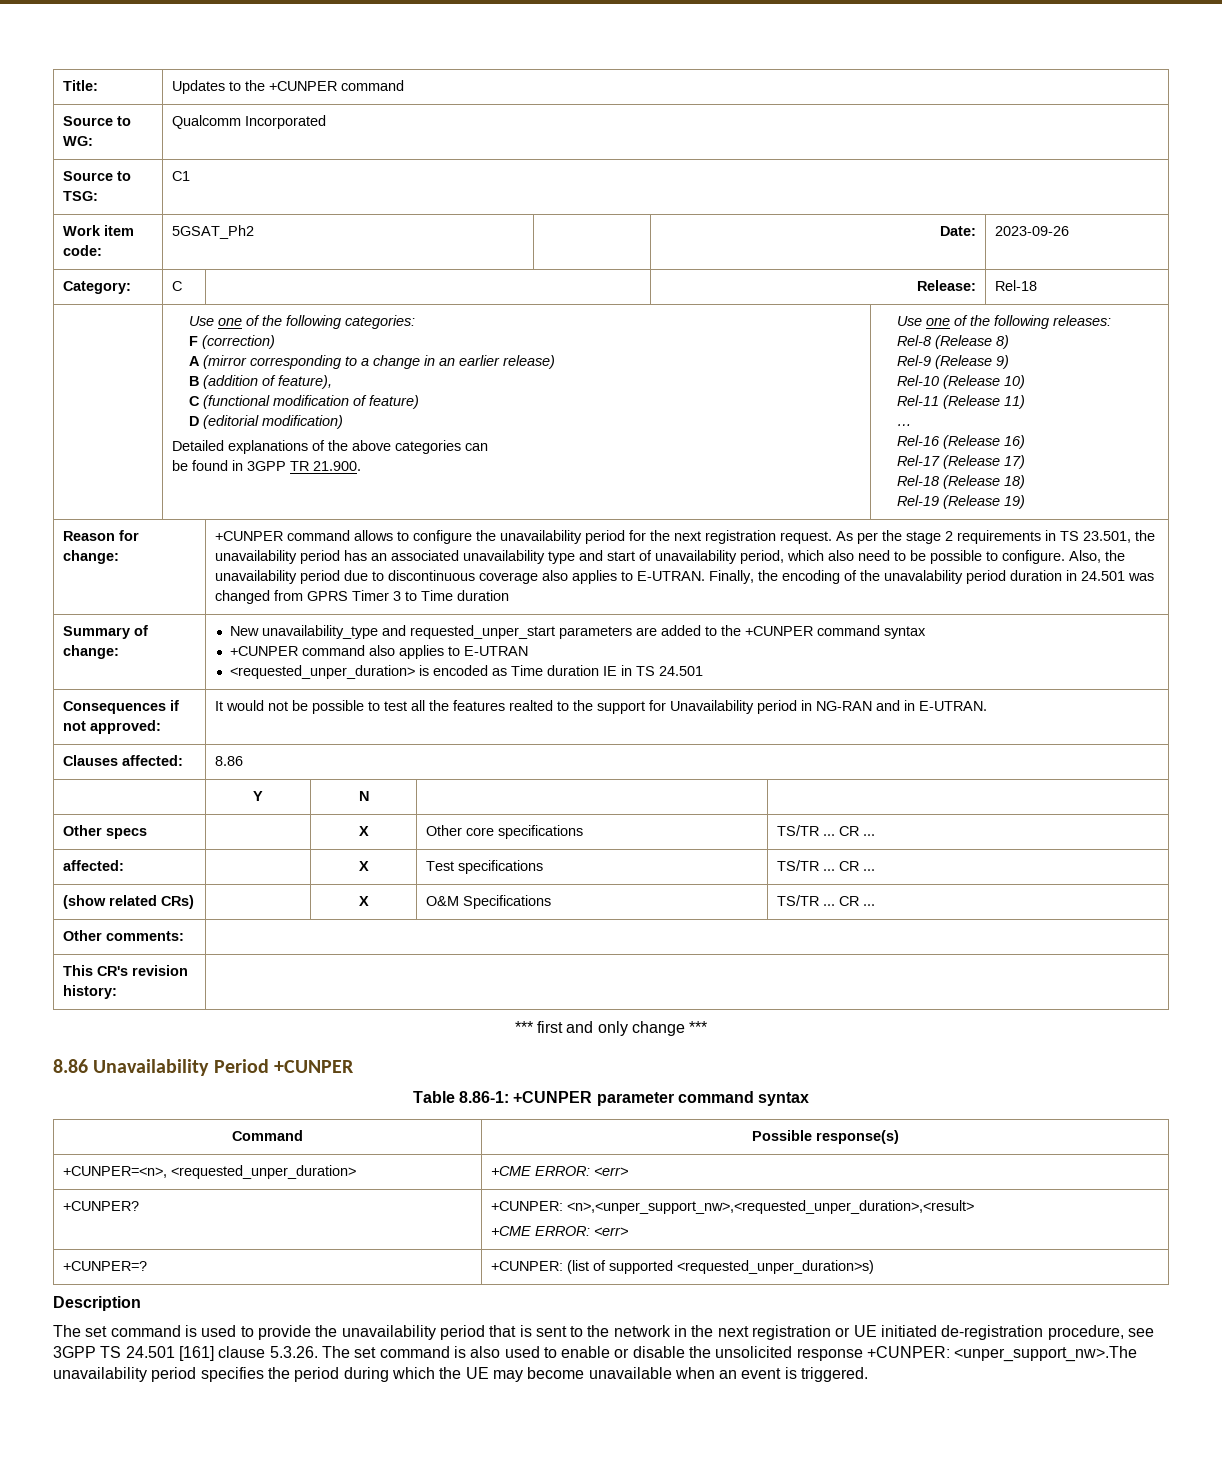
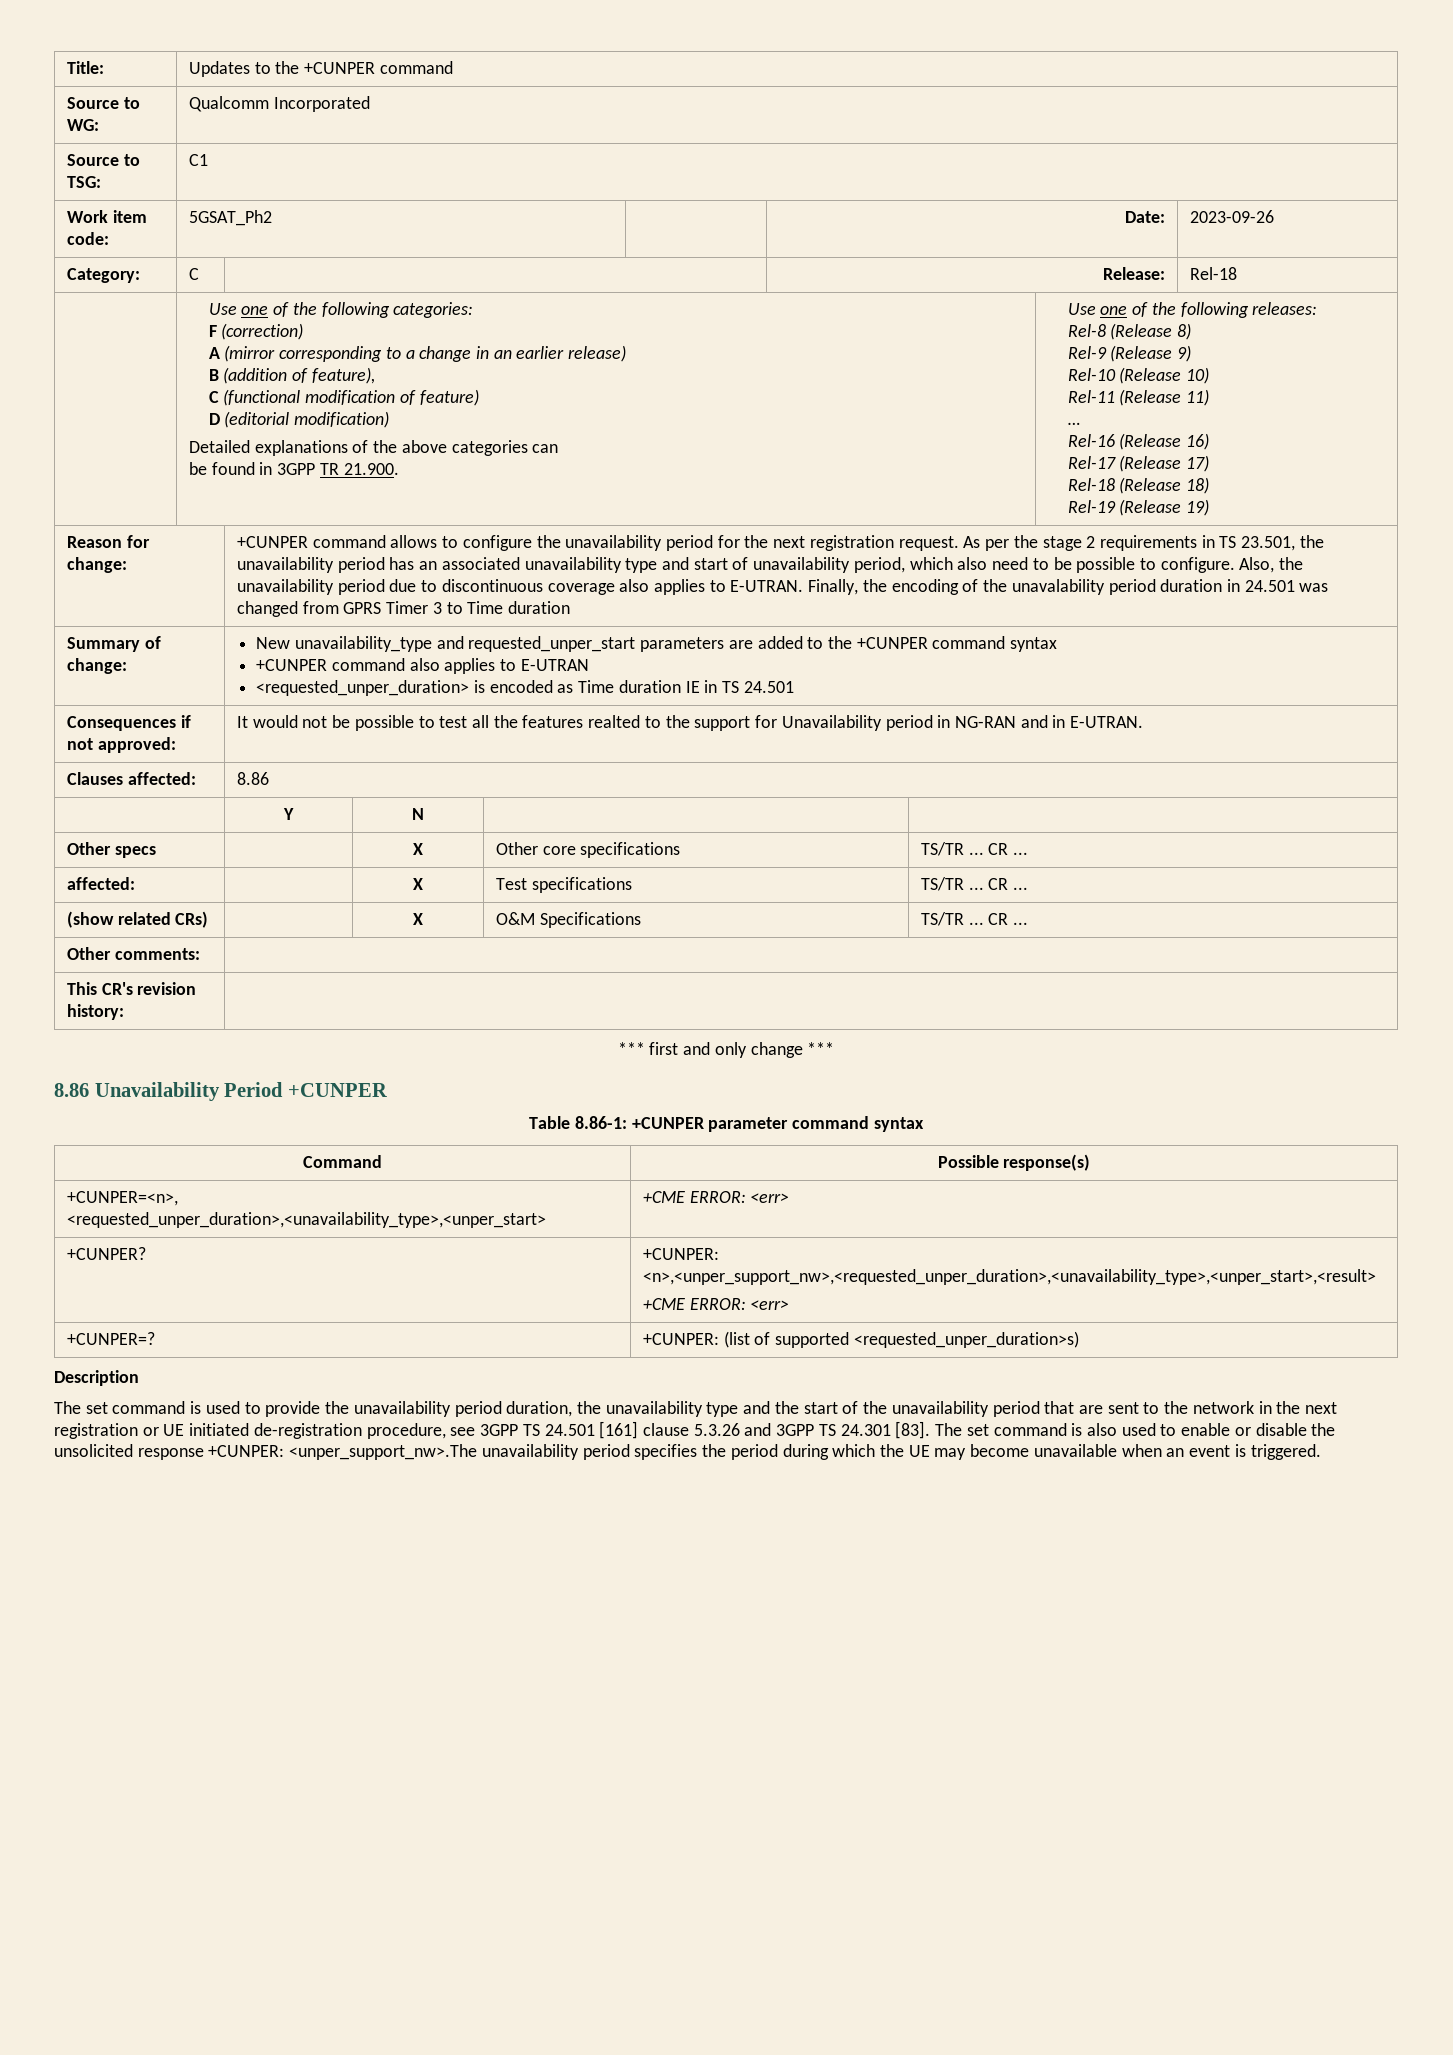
- +CUNPER=<n>, <requested_unper_duration> | +CME ERROR: <err>
+ +CUNPER=<n>, <requested_unper_duration>,<unavailability_type>,<unper_start> | +CME ERROR: <err>
- +CUNPER? | +CUNPER: <n>,<unper_support_nw>,<requested_unper_duration>,<result>
+ +CUNPER? | +CUNPER: <n>,<unper_support_nw>,<requested_unper_duration>,<unavailability_type>,<unper_start>,<result>
- The set command is used to provide the unavailability period that is sent to the network in the next registration or UE initiated de-registration procedure, see 3GPP TS 24.501 [161] clause 5.3.26. The set command is also used to enable or disable the unsolicited response +CUNPER:
+ The set command is used to provide the unavailability period duration, the unavailability type and the start of the unavailability period that are sent to the network in the next registration or UE initiated de-registration procedure, see 3GPP TS 24.501 [161] clause 5.3.26 and 3GPP TS 24.301 [83]. The set command is also used to enable or disable the unsolicited response +CUNPER:

